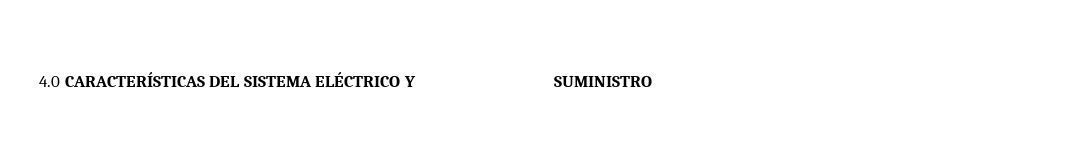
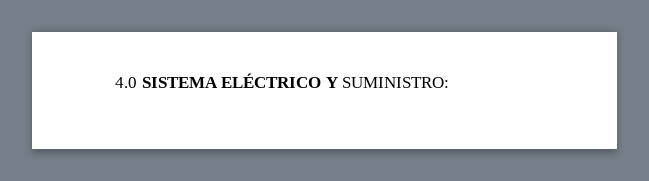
- 4.0 CARACTERÍSTICAS DEL SISTEMA ELÉCTRICO Y SUMINISTRO
+ 4.0 SISTEMA ELÉCTRICO Y SUMINISTRO:

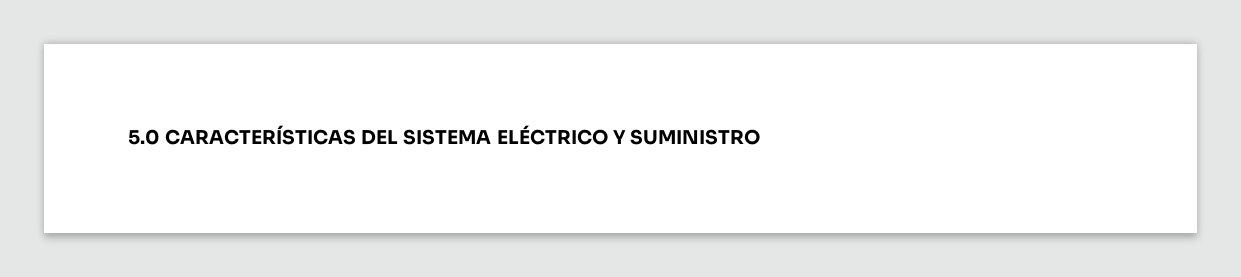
- 4.0 SISTEMA ELÉCTRICO Y SUMINISTRO:
+ 5.0 CARACTERÍSTICAS DEL SISTEMA ELÉCTRICO Y SUMINISTRO

